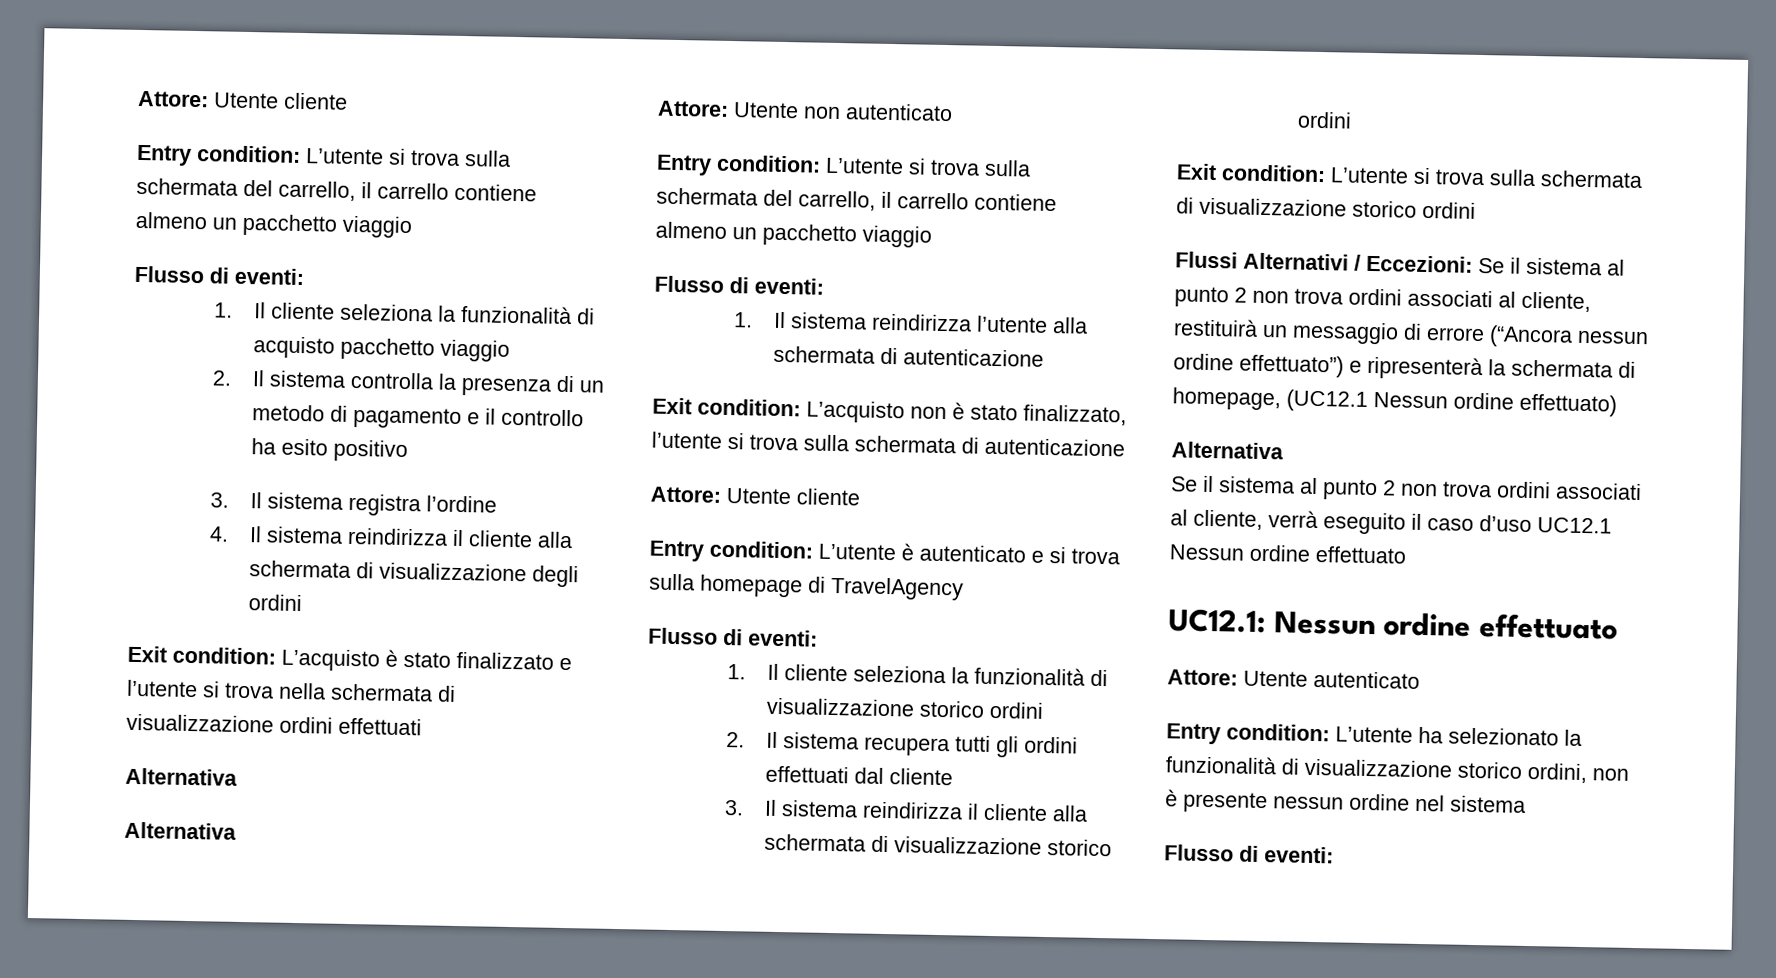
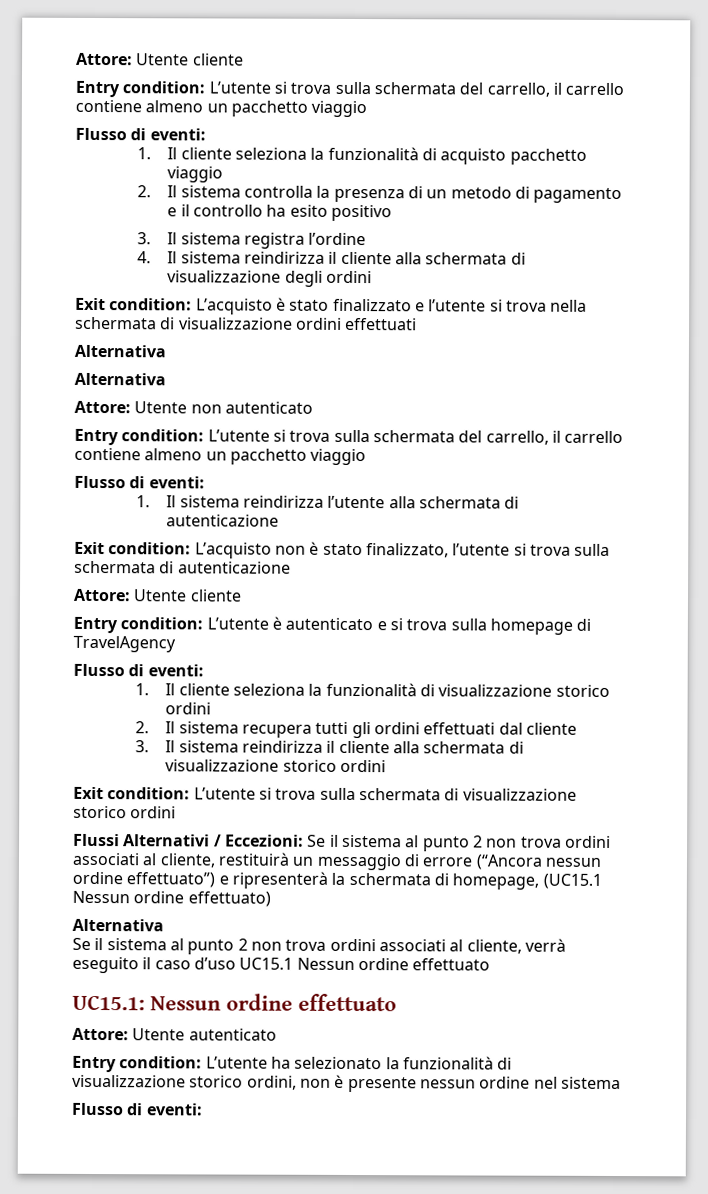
- Flussi Alternativi / Eccezioni: Se il sistema al punto 2 non trova ordini associati al cliente, restituirà un messaggio di errore (“Ancora nessun ordine effettuato”) e ripresenterà la schermata di homepage, (UC12.1 Nessun ordine effettuato)
+ Flussi Alternativi / Eccezioni: Se il sistema al punto 2 non trova ordini associati al cliente, restituirà un messaggio di errore (“Ancora nessun ordine effettuato”) e ripresenterà la schermata di homepage, (UC15.1 Nessun ordine effettuato)
- Se il sistema al punto 2 non trova ordini associati al cliente, verrà eseguito il caso d’uso UC12.1 Nessun ordine effettuato
- UC12.1: Nessun ordine effettuato
+ Se il sistema al punto 2 non trova ordini associati al cliente, verrà eseguito il caso d’uso UC15.1 Nessun ordine effettuato
+ UC15.1: Nessun ordine effettuato

